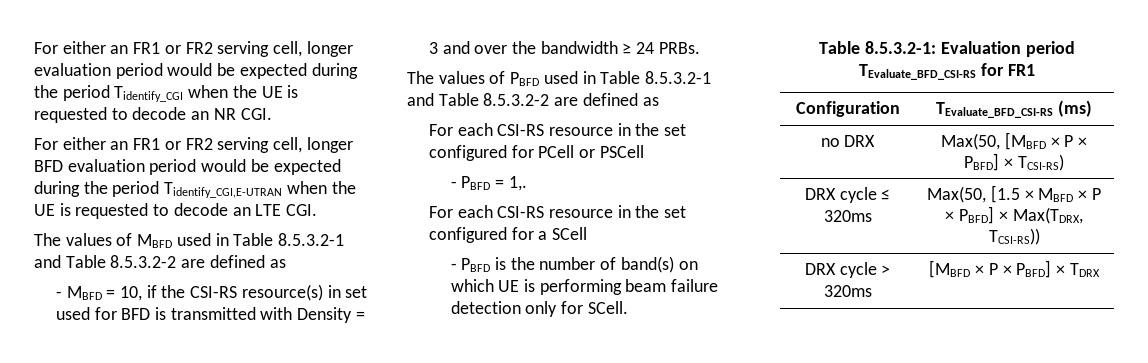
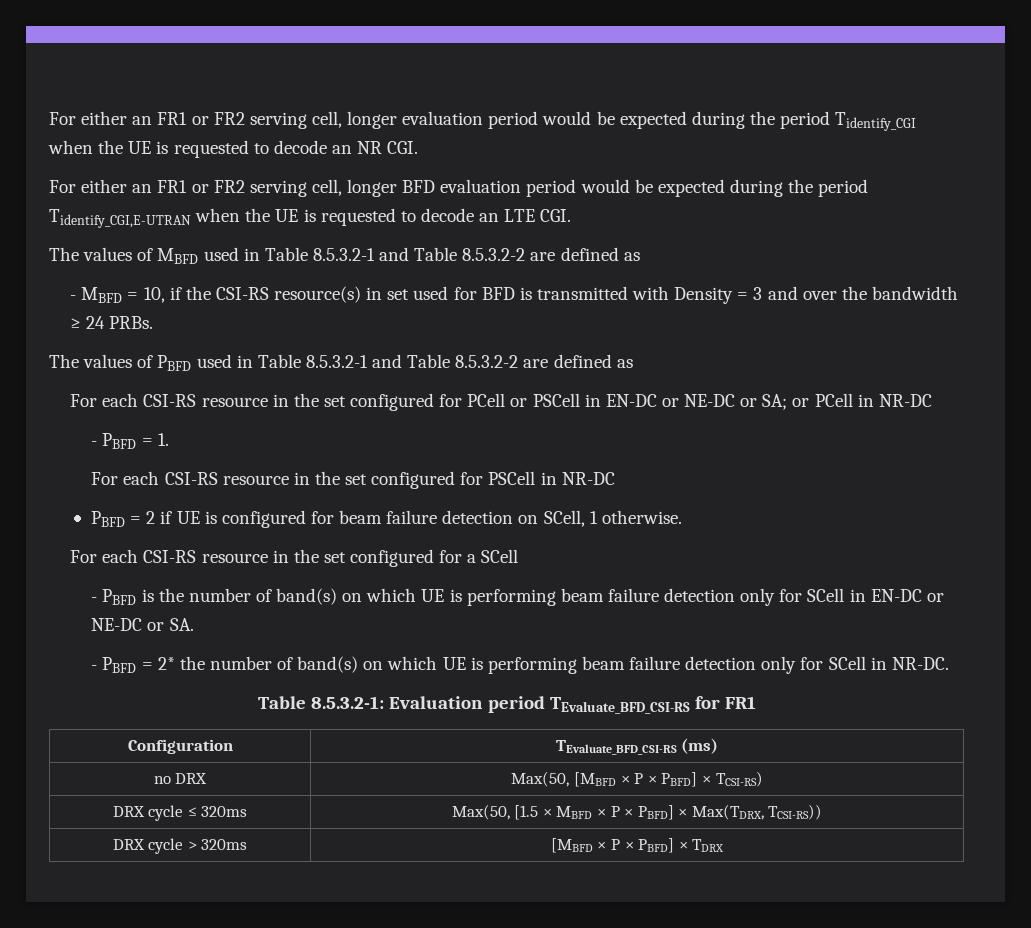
- For each CSI-RS resource in the set configured for PCell or PSCell
- - PBFD = 1,.
+ For each CSI-RS resource in the set configured for PCell or PSCell in EN-DC or NE-DC or SA; or PCell in NR-DC
+ - PBFD = 1.
+ For each CSI-RS resource in the set configured for PSCell in NR-DC
+ PBFD = 2 if UE is configured for beam failure detection on SCell, 1 otherwise.
- - PBFD is the number of band(s) on which UE is performing beam failure detection only for SCell.
+ - PBFD is the number of band(s) on which UE is performing beam failure detection only for SCell in EN-DC or NE-DC or SA.
+ - PBFD = 2* the number of band(s) on which UE is performing beam failure detection only for SCell in NR-DC.

